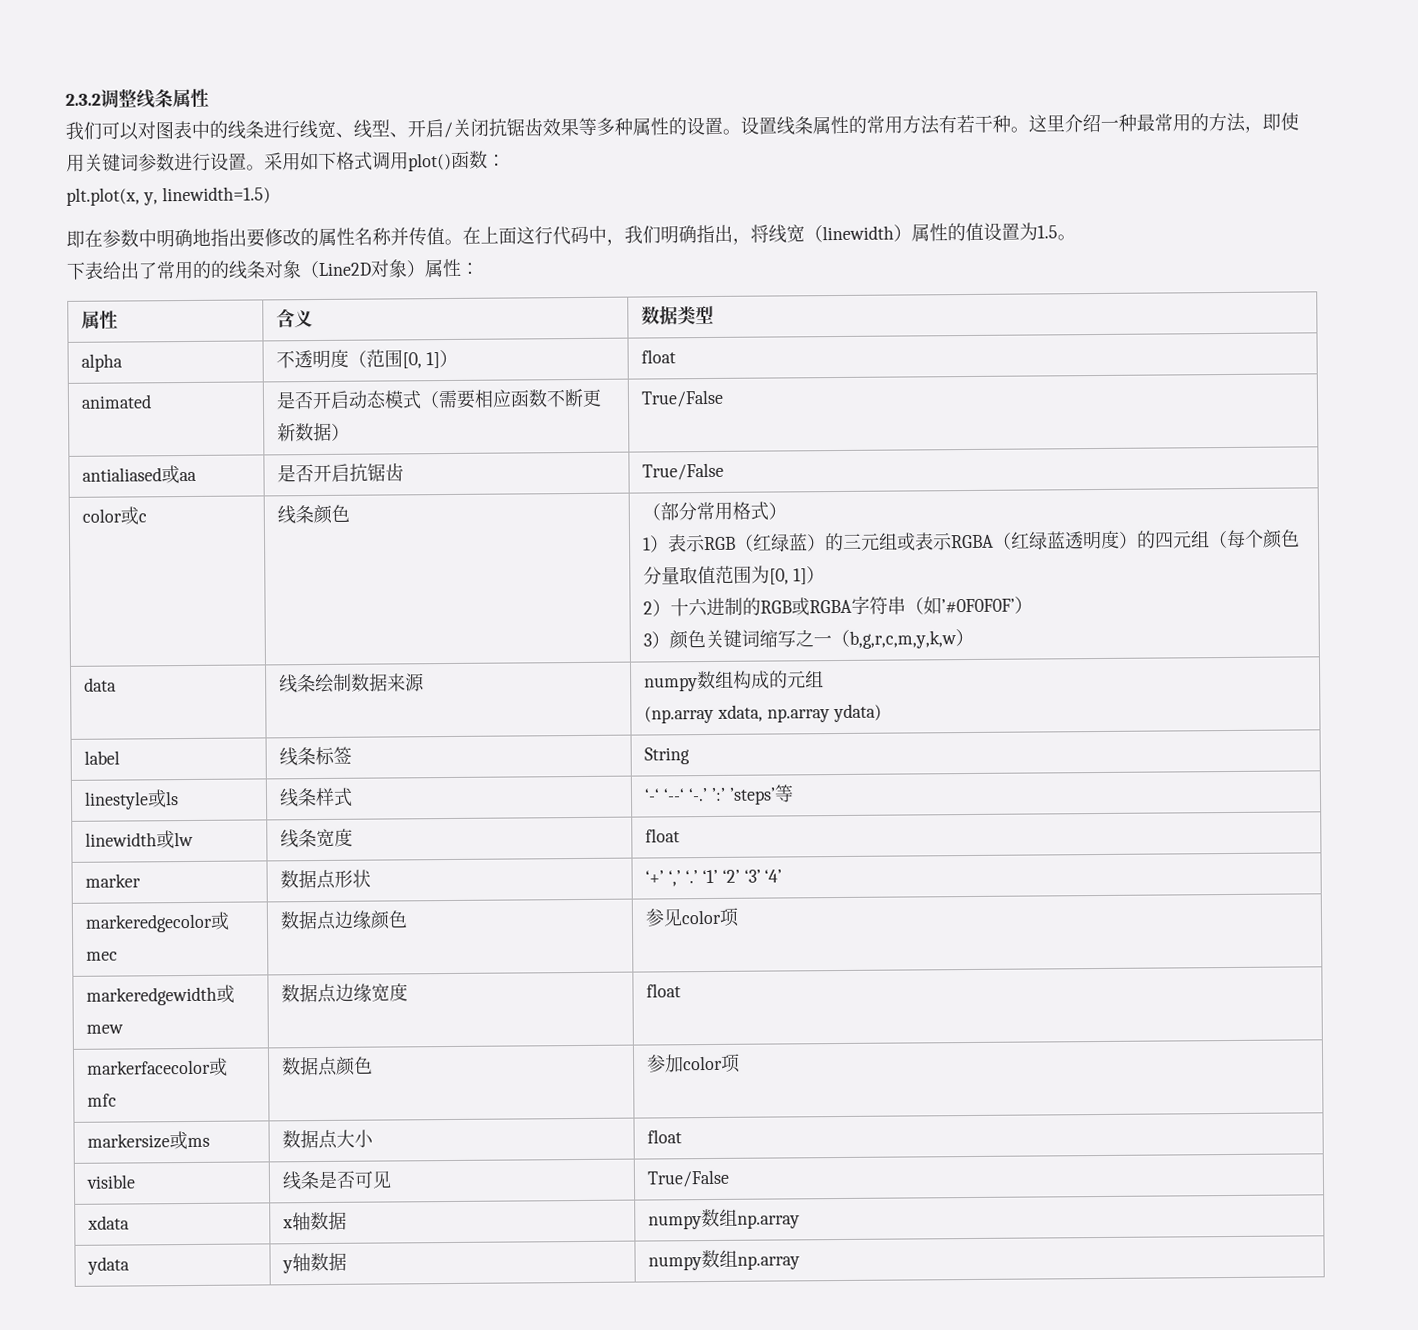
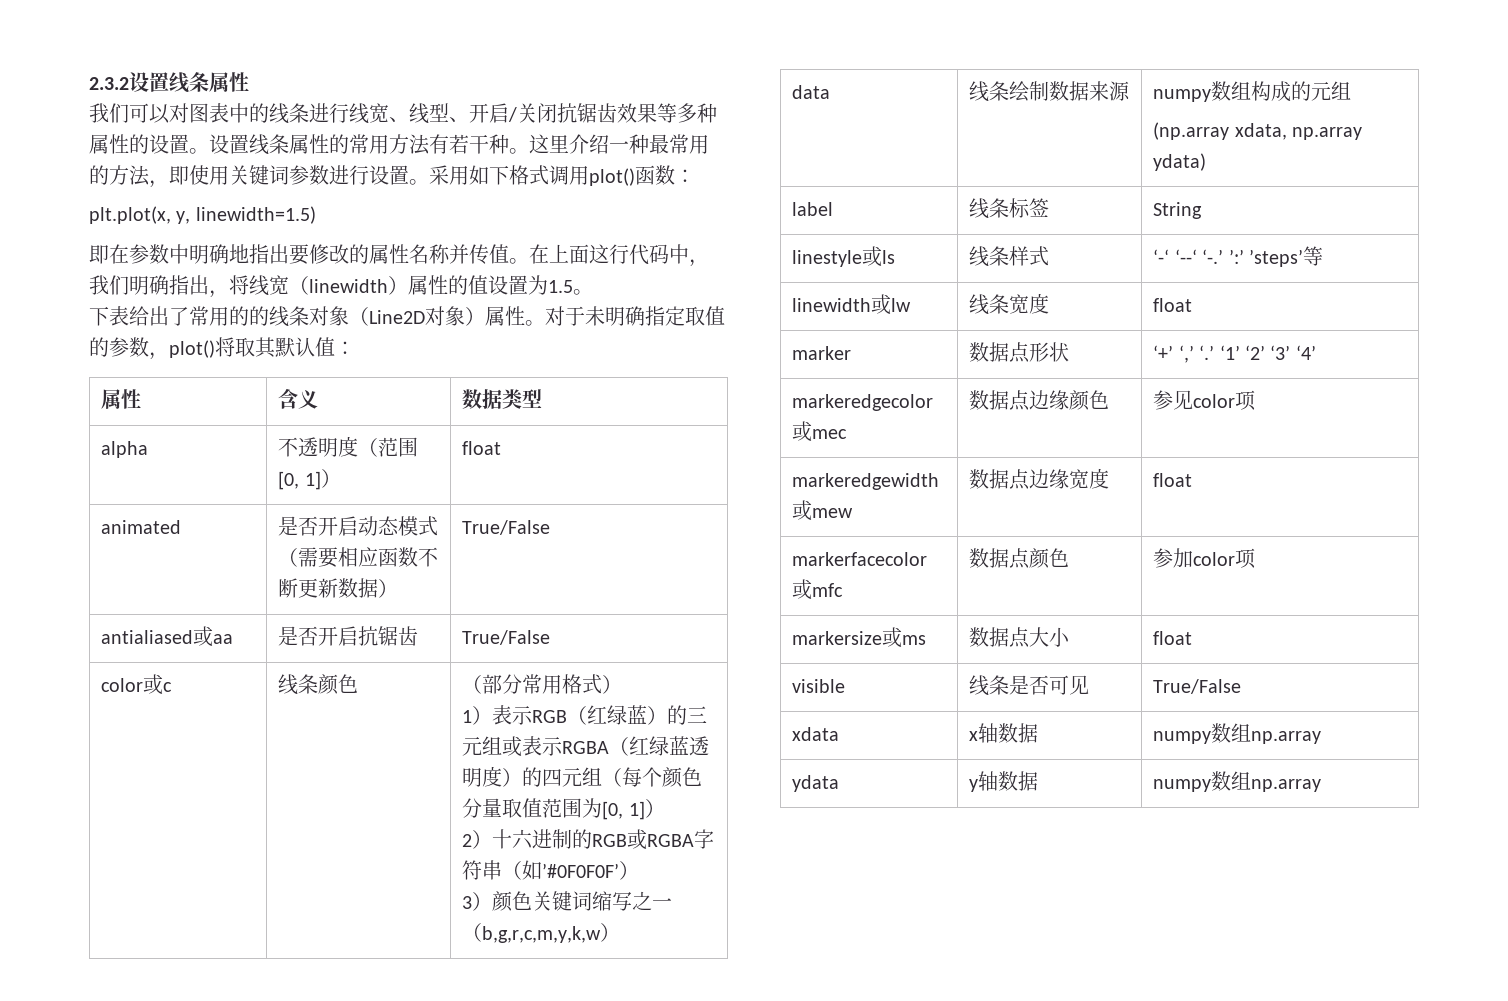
- 2.3.2调整线条属性
+ 2.3.2设置线条属性
- 下表给出了常用的的线条对象（Line2D对象）属性：
+ 下表给出了常用的的线条对象（Line2D对象）属性。对于未明确指定取值的参数，plot()将取其默认值：

